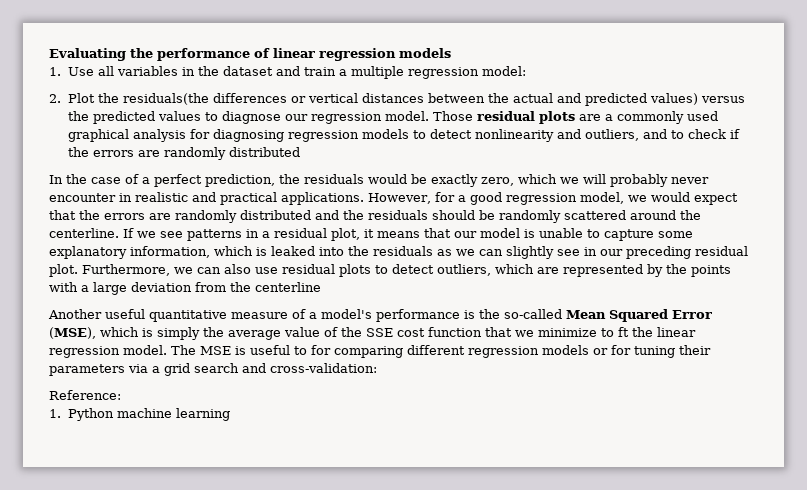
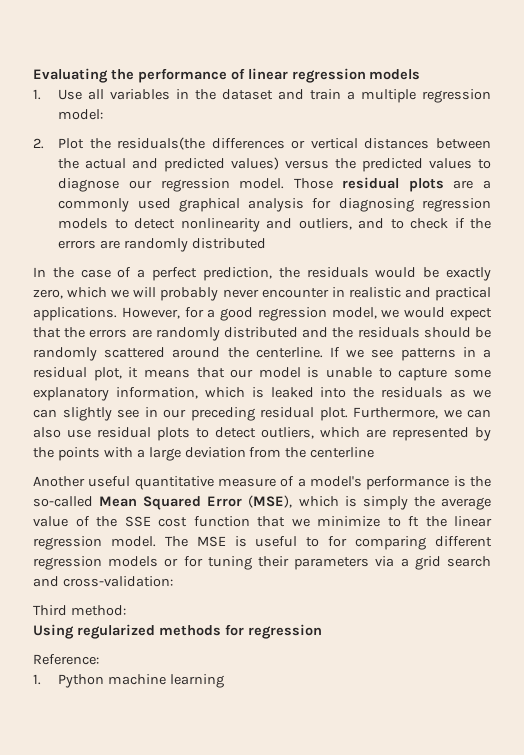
+ Third method:
+ Using regularized methods for regression

